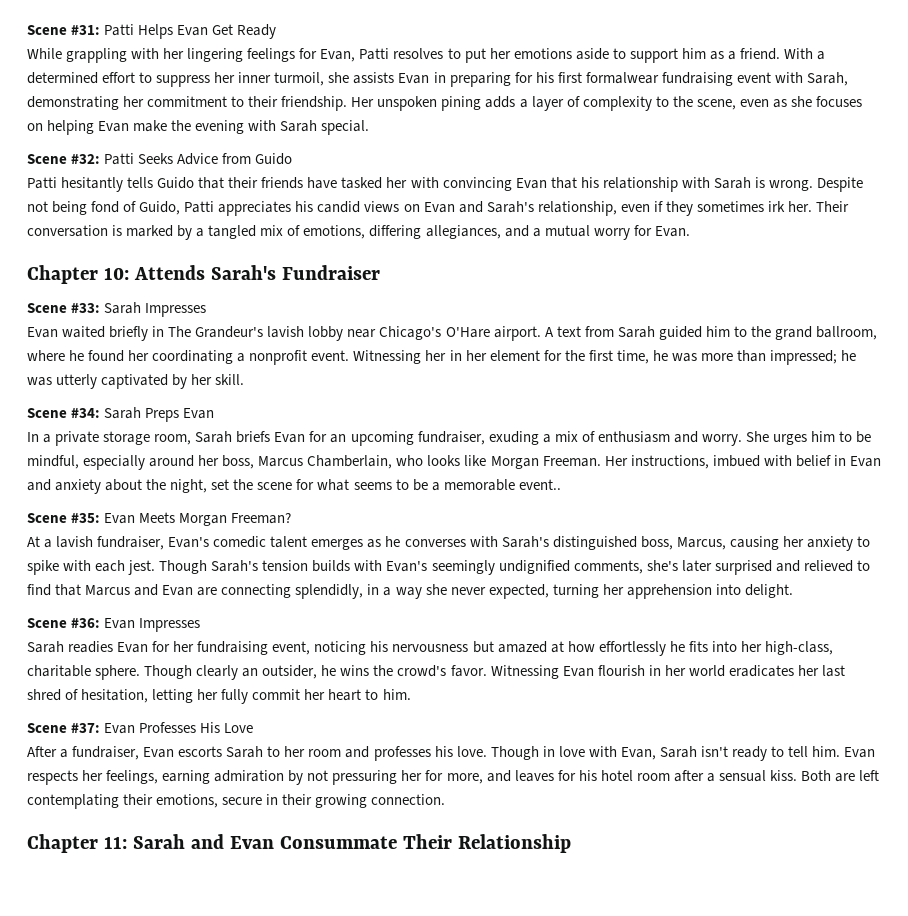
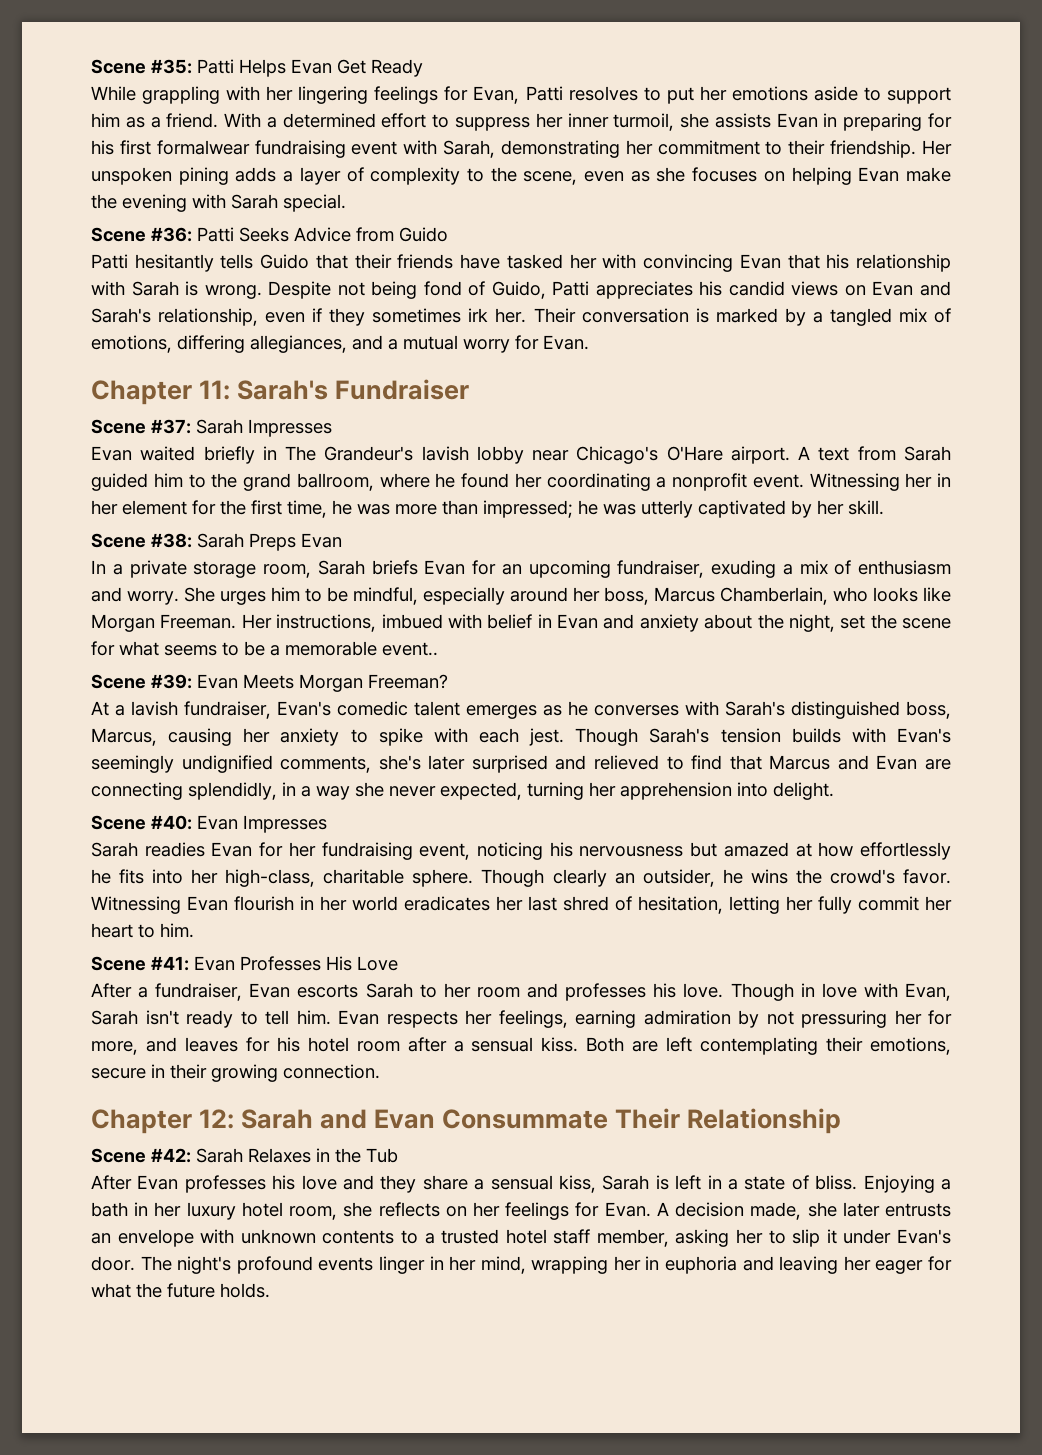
- Scene #31: Patti Helps Evan Get Ready
+ Scene #35: Patti Helps Evan Get Ready
- Scene #32: Patti Seeks Advice from Guido
+ Scene #36: Patti Seeks Advice from Guido
- Chapter 10: Attends Sarah's Fundraiser
+ Chapter 11: Sarah's Fundraiser
- Scene #33: Sarah Impresses
+ Scene #37: Sarah Impresses
- Scene #34: Sarah Preps Evan
+ Scene #38: Sarah Preps Evan
- Scene #35: Evan Meets Morgan Freeman?
+ Scene #39: Evan Meets Morgan Freeman?
- Scene #36: Evan Impresses
+ Scene #40: Evan Impresses
- Scene #37: Evan Professes His Love
+ Scene #41: Evan Professes His Love
- Chapter 11: Sarah and Evan Consummate Their Relationship
+ Chapter 12: Sarah and Evan Consummate Their Relationship
+ Scene #42: Sarah Relaxes in the Tub
+ After Evan professes his love and they share a sensual kiss, Sarah is left in a state of bliss. Enjoying a bath in her luxury hotel room, she reflects on her feelings for Evan. A decision made, she later entrusts an envelope with unknown contents to a trusted hotel staff member, asking her to slip it under Evan's door. The night's profound events linger in her mind, wrapping her in euphoria and leaving her eager for what the future holds.

